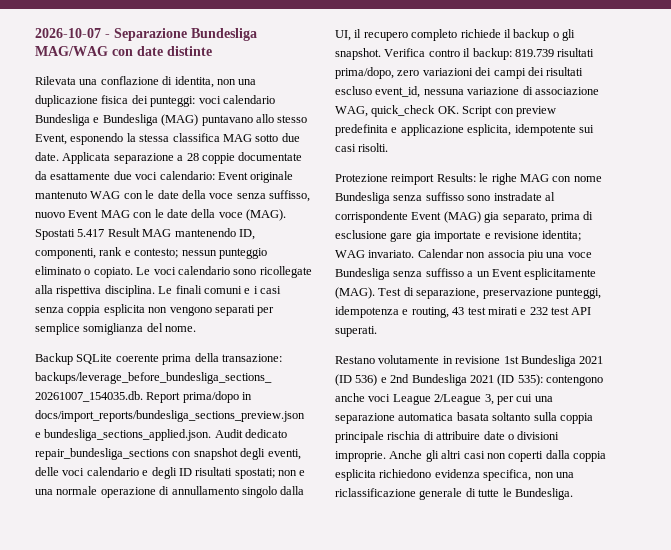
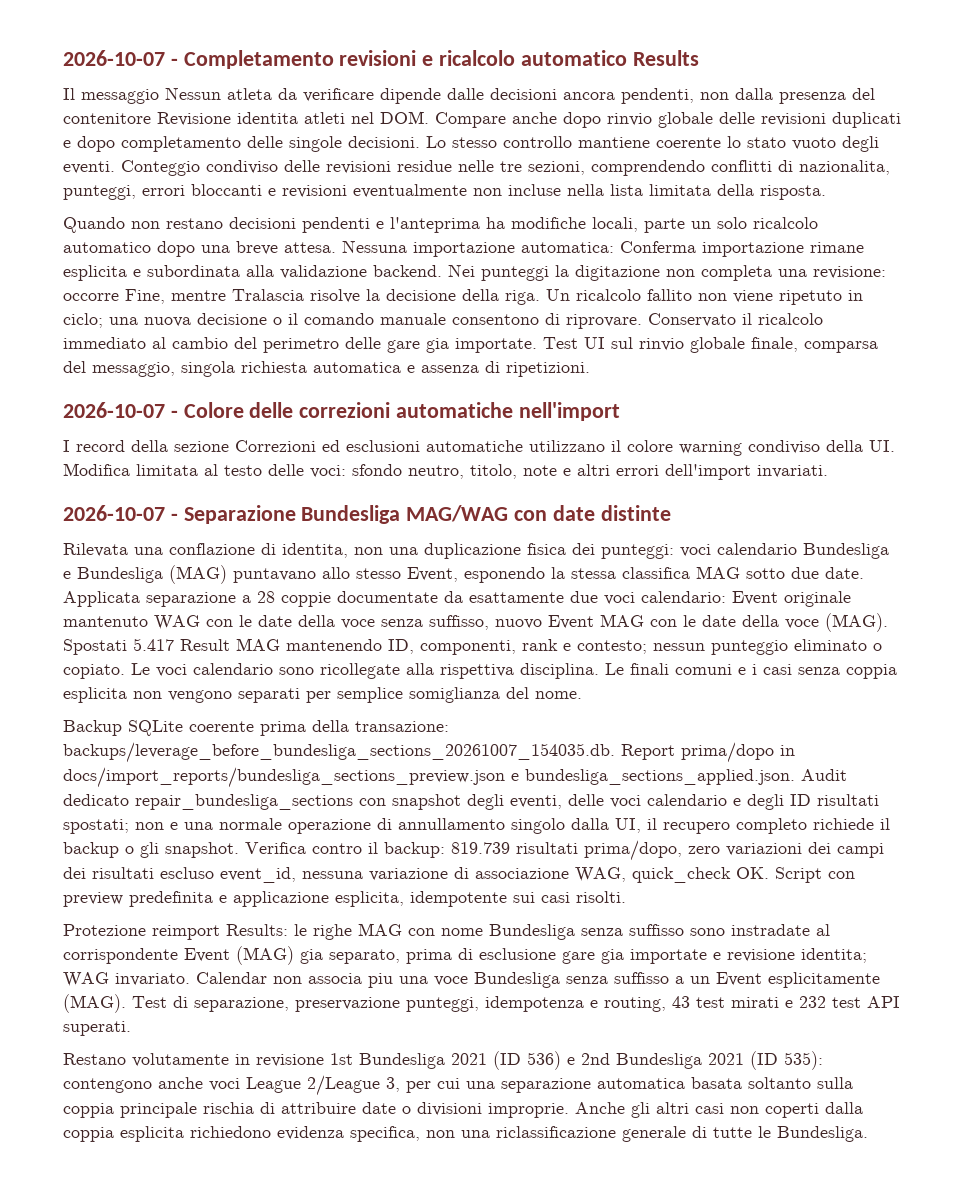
+ 2026-10-07 - Completamento revisioni e ricalcolo automatico Results
+ Il messaggio Nessun atleta da verificare dipende dalle decisioni ancora pendenti, non dalla presenza del contenitore Revisione identita atleti nel DOM. Compare anche dopo rinvio globale delle revisioni duplicati e dopo completamento delle singole decisioni. Lo stesso controllo mantiene coerente lo stato vuoto degli eventi. Conteggio condiviso delle revisioni residue nelle tre sezioni, comprendendo conflitti di nazionalita, punteggi, errori bloccanti e revisioni eventualmente non incluse nella lista limitata della risposta.
+ Quando non restano decisioni pendenti e l'anteprima ha modifiche locali, parte un solo ricalcolo automatico dopo una breve attesa. Nessuna importazione automatica: Conferma importazione rimane esplicita e subordinata alla validazione backend. Nei punteggi la digitazione non completa una revisione: occorre Fine, mentre Tralascia risolve la decisione della riga. Un ricalcolo fallito non viene ripetuto in ciclo; una nuova decisione o il comando manuale consentono di riprovare. Conservato il ricalcolo immediato al cambio del perimetro delle gare gia importate. Test UI sul rinvio globale finale, comparsa del messaggio, singola richiesta automatica e assenza di ripetizioni.
+ 2026-10-07 - Colore delle correzioni automatiche nell'import
+ I record della sezione Correzioni ed esclusioni automatiche utilizzano il colore warning condiviso della UI. Modifica limitata al testo delle voci: sfondo neutro, titolo, note e altri errori dell'import invariati.

